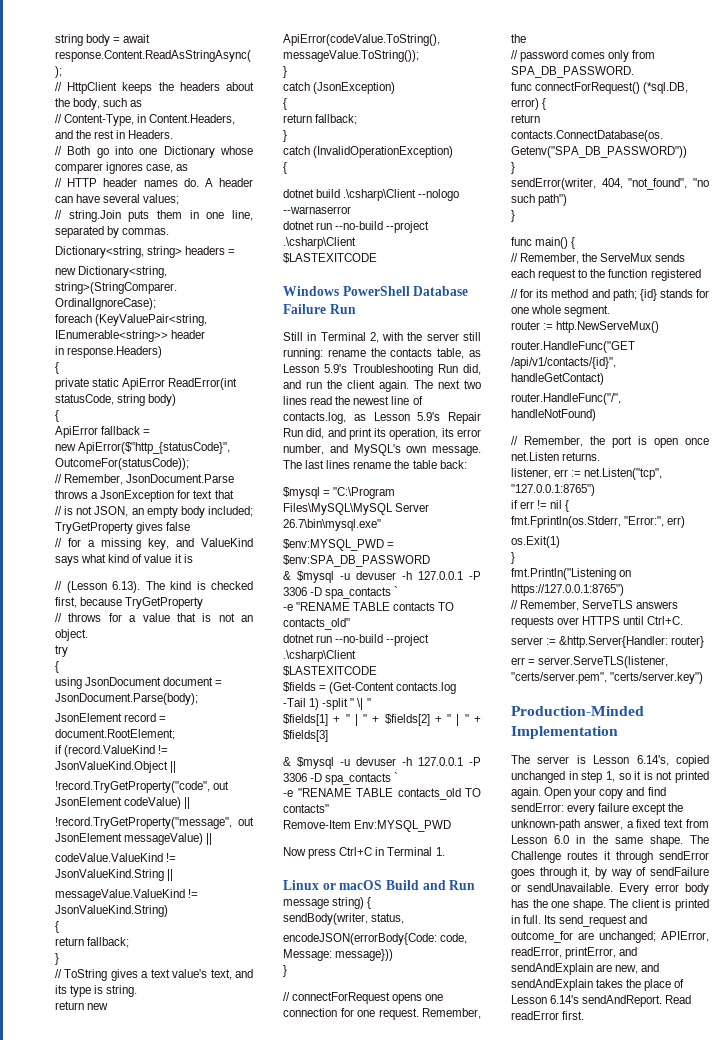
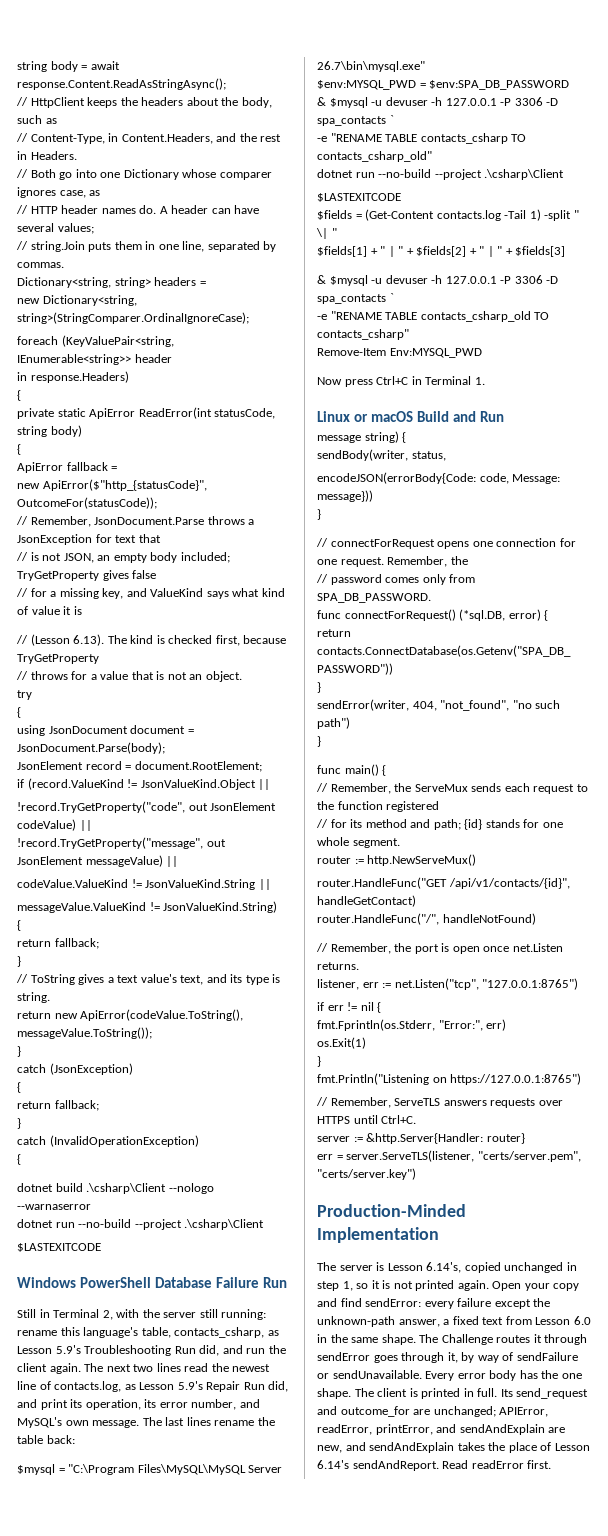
- Still in Terminal 2, with the server still running: rename the contacts table, as Lesson 5.9's Troubleshooting Run did, and run the client again.
+ Still in Terminal 2, with the server still running: rename this language's table, contacts_csharp, as Lesson 5.9's Troubleshooting Run did, and run the client again.
- -e "RENAME TABLE contacts TO contacts_old"
+ -e "RENAME TABLE contacts_csharp TO contacts_csharp_old"
- -e "RENAME TABLE contacts_old TO contacts"
+ -e "RENAME TABLE contacts_csharp_old TO contacts_csharp"

